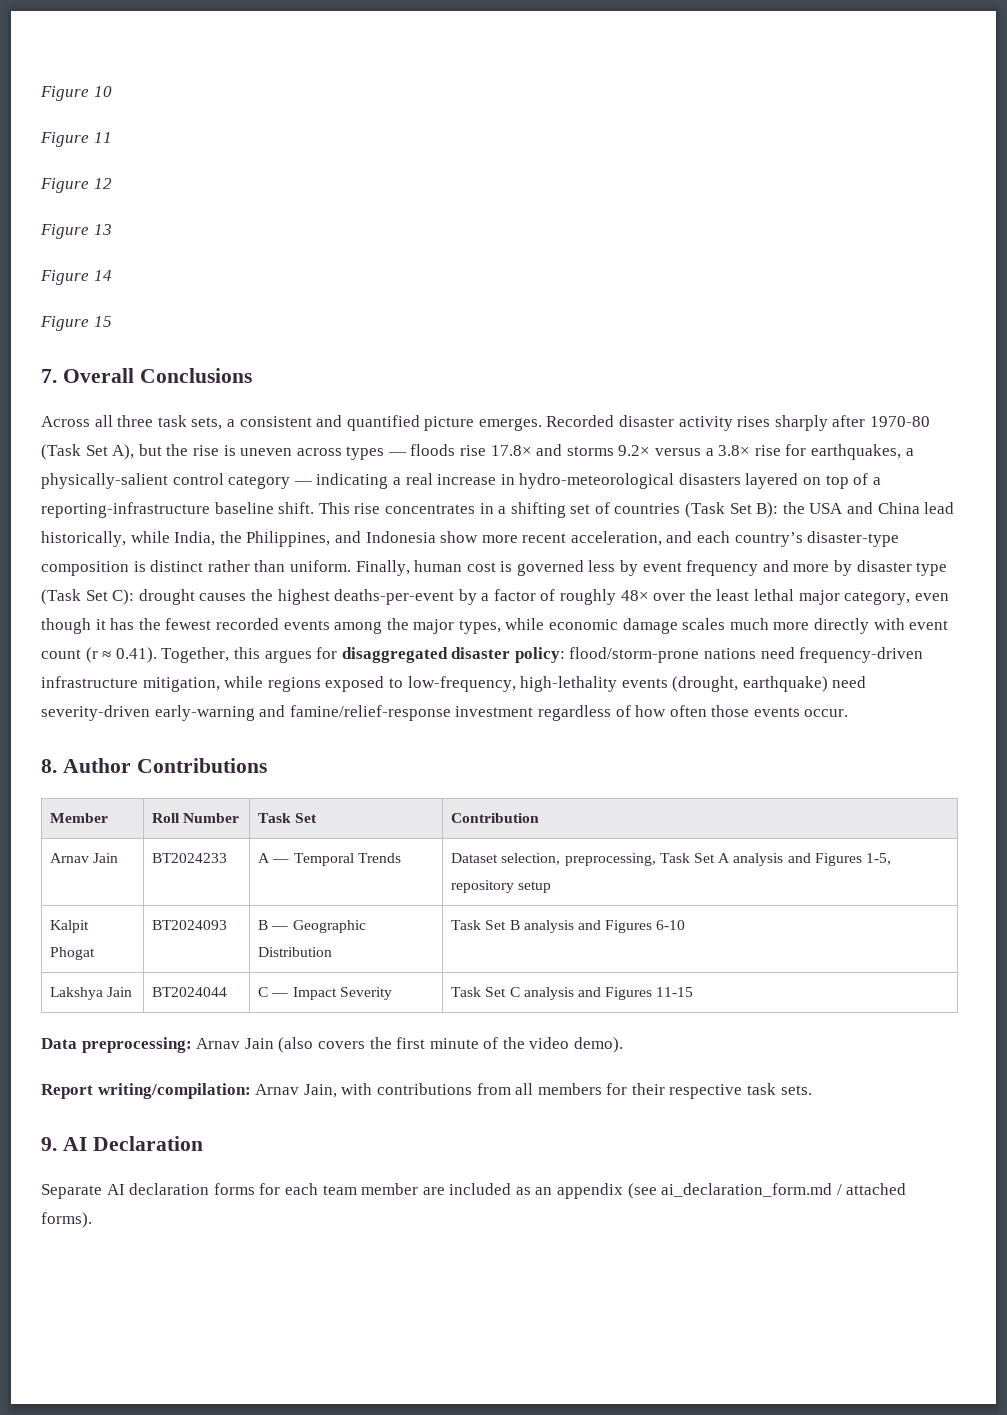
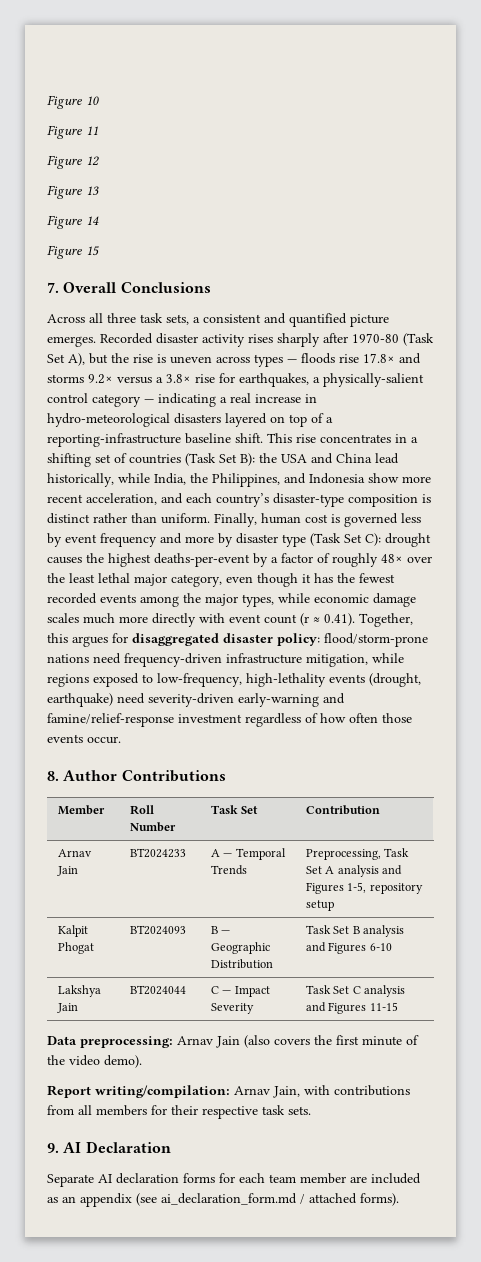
- Arnav Jain | BT2024233 | A — Temporal Trends | Dataset selection, preprocessing, Task Set A analysis and Figures 1-5, repository setup
+ Arnav Jain | BT2024233 | A — Temporal Trends | Preprocessing, Task Set A analysis and Figures 1-5, repository setup

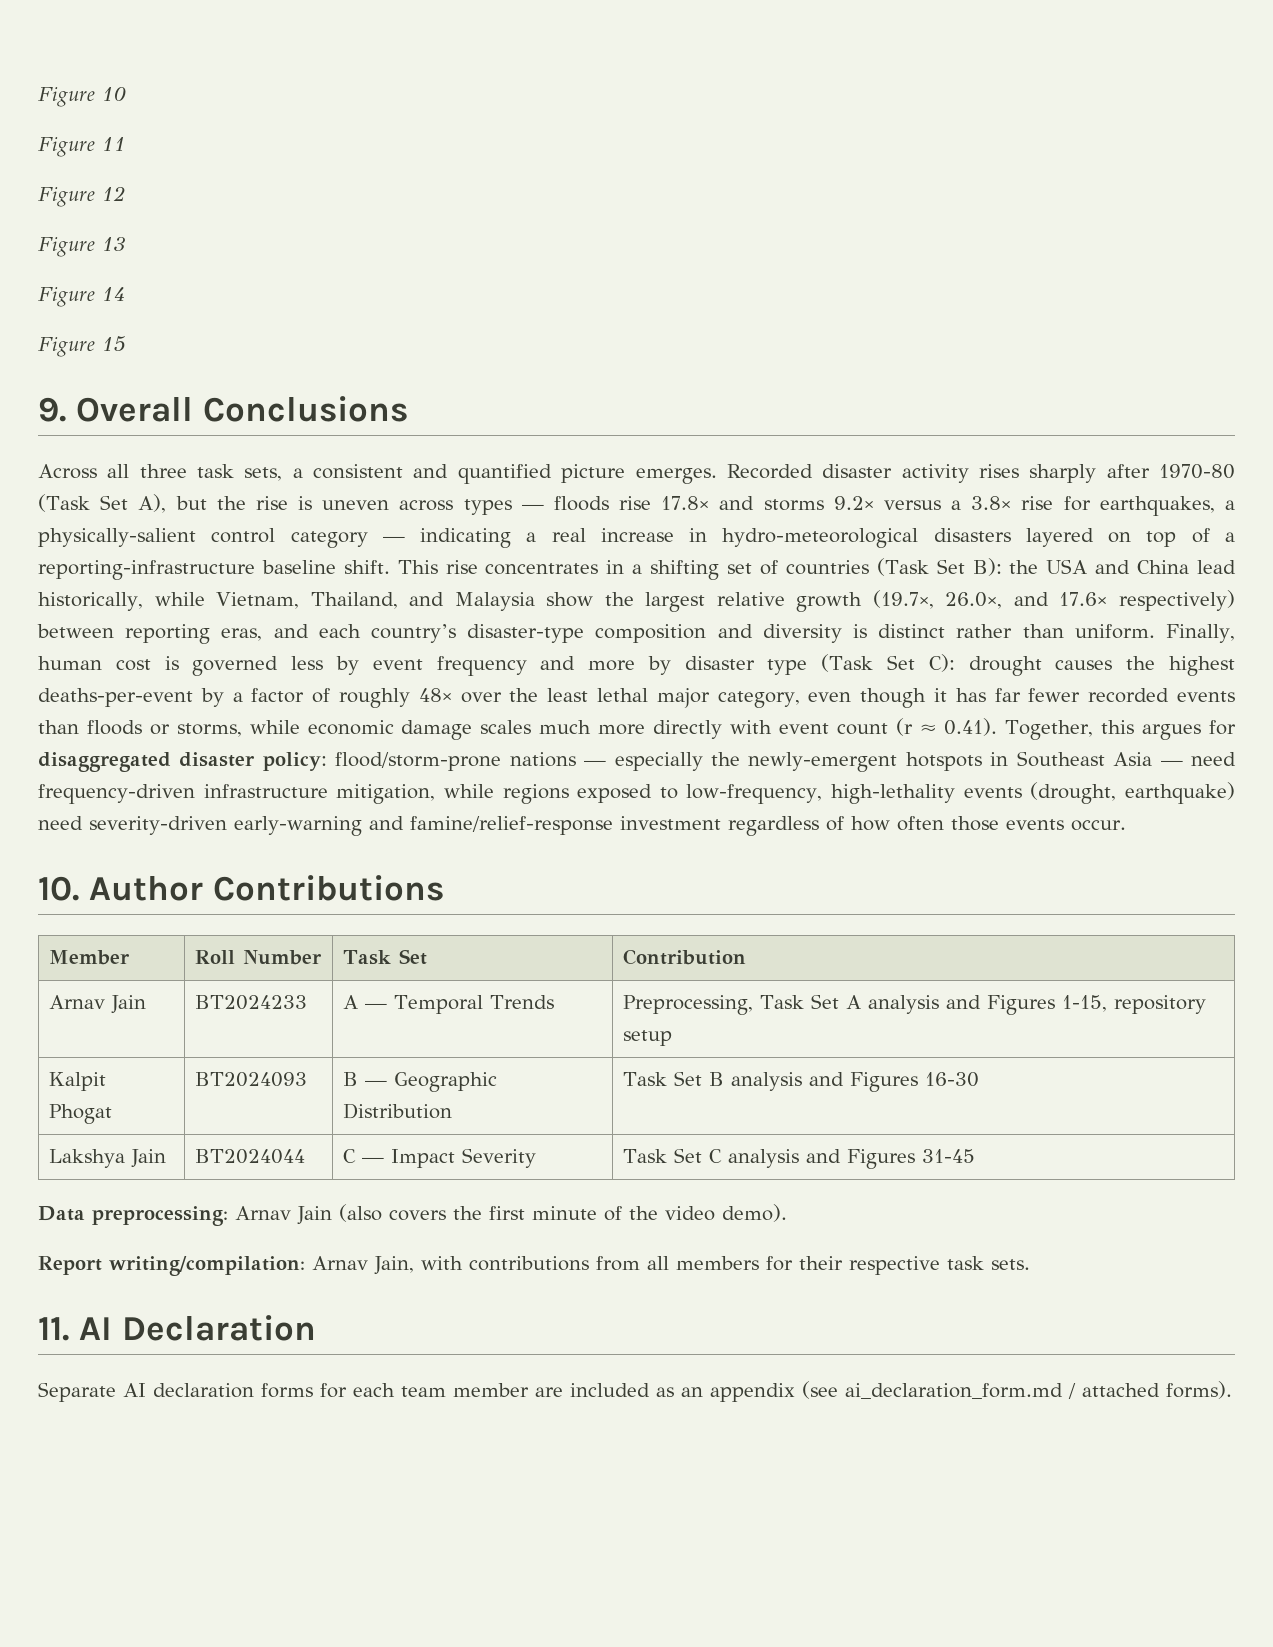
- 7. Overall Conclusions
+ 9. Overall Conclusions
- This rise concentrates in a shifting set of countries (Task Set B): the USA and China lead historically, while India, the Philippines, and Indonesia show more recent acceleration, and each country’s disaster-type composition is distinct rather than uniform.
+ This rise concentrates in a shifting set of countries (Task Set B): the USA and China lead historically, while Vietnam, Thailand, and Malaysia show the largest relative growth (19.7×, 26.0×, and 17.6× respectively) between reporting eras, and each country’s disaster-type composition and diversity is distinct rather than uniform.
- drought causes the highest deaths-per-event by a factor of roughly 48× over the least lethal major category, even though it has the fewest recorded events among the major types, while economic damage scales much more directly with event count (r ≈ 0.41). Together, this argues for disaggregated disaster policy:
+ drought causes the highest deaths-per-event by a factor of roughly 48× over the least lethal major category, even though it has far fewer recorded events than floods or storms, while economic damage scales much more directly with event count (r ≈ 0.41). Together, this argues for disaggregated disaster policy:
- flood/storm-prone nations need frequency-driven infrastructure mitigation, while regions exposed to low-frequency, high-lethality events (drought, earthquake) need severity-driven early-warning and famine/relief-response investment regardless of how often those events occur.
+ flood/storm-prone nations — especially the newly-emergent hotspots in Southeast Asia — need frequency-driven infrastructure mitigation, while regions exposed to low-frequency, high-lethality events (drought, earthquake) need severity-driven early-warning and famine/relief-response investment regardless of how often those events occur.
- 8. Author Contributions
+ 10. Author Contributions
- Arnav Jain | BT2024233 | A — Temporal Trends | Preprocessing, Task Set A analysis and Figures 1-5, repository setup
+ Arnav Jain | BT2024233 | A — Temporal Trends | Preprocessing, Task Set A analysis and Figures 1-15, repository setup
- Kalpit Phogat | BT2024093 | B — Geographic Distribution | Task Set B analysis and Figures 6-10
+ Kalpit Phogat | BT2024093 | B — Geographic Distribution | Task Set B analysis and Figures 16-30
- Lakshya Jain | BT2024044 | C — Impact Severity | Task Set C analysis and Figures 11-15
+ Lakshya Jain | BT2024044 | C — Impact Severity | Task Set C analysis and Figures 31-45
- 9. AI Declaration
+ 11. AI Declaration

